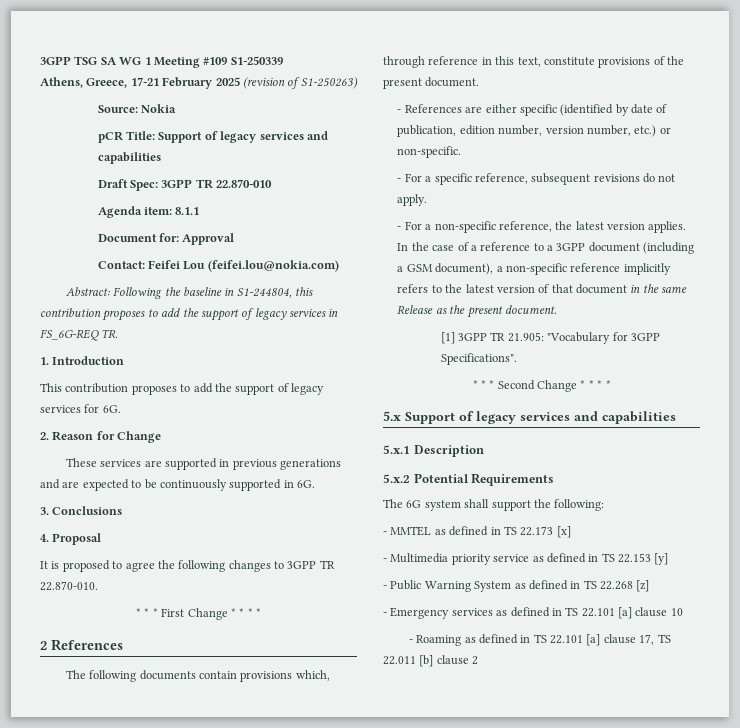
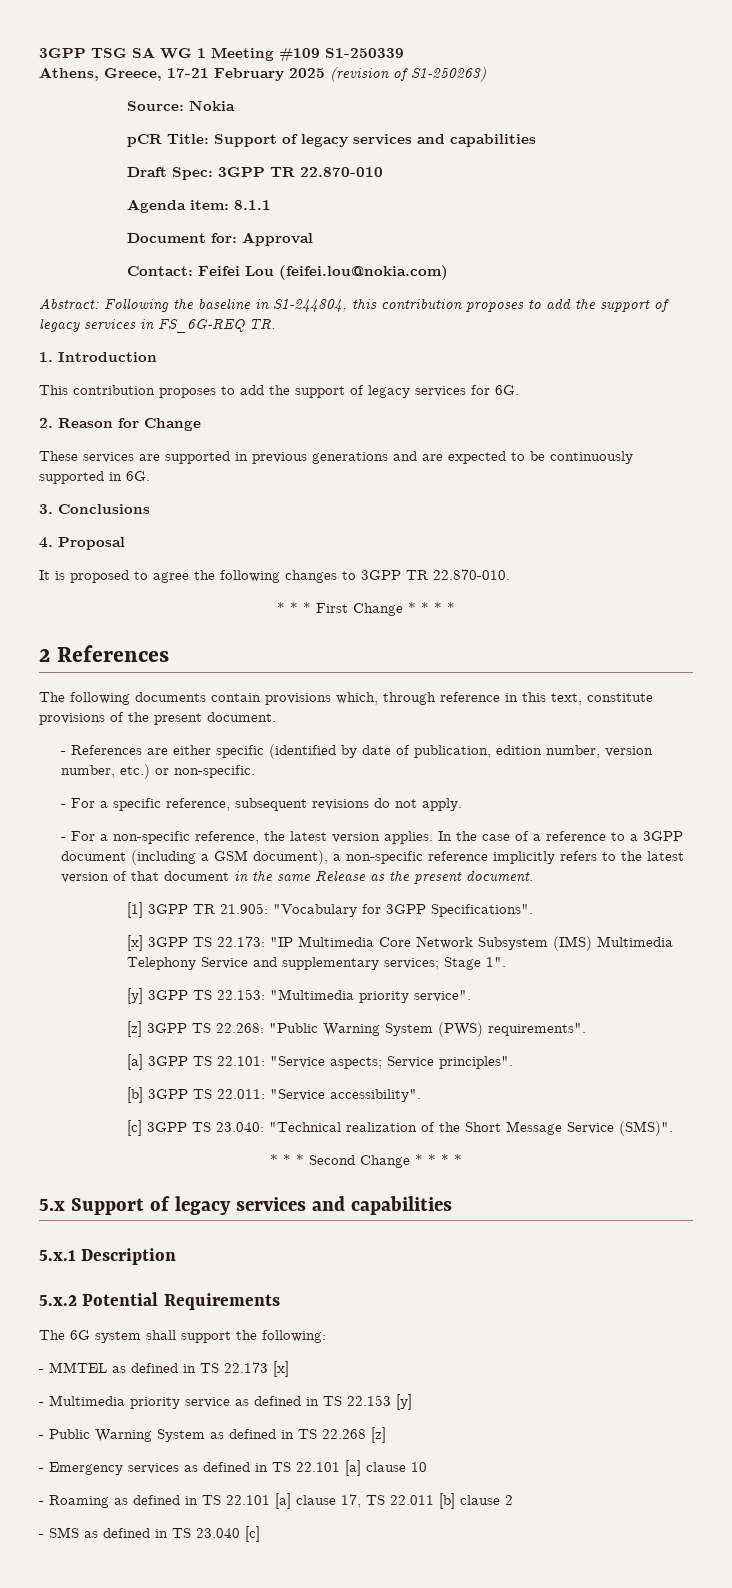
+ [x] 3GPP TS 22.173: "IP Multimedia Core Network Subsystem (IMS) Multimedia Telephony Service and supplementary services; Stage 1".
+ [y] 3GPP TS 22.153: "Multimedia priority service".
+ [z] 3GPP TS 22.268: "Public Warning System (PWS) requirements".
+ [a] 3GPP TS 22.101: "Service aspects; Service principles".
+ [b] 3GPP TS 22.011: "Service accessibility".
+ [c] 3GPP TS 23.040: "Technical realization of the Short Message Service (SMS)".
+ - SMS as defined in TS 23.040 [c]

